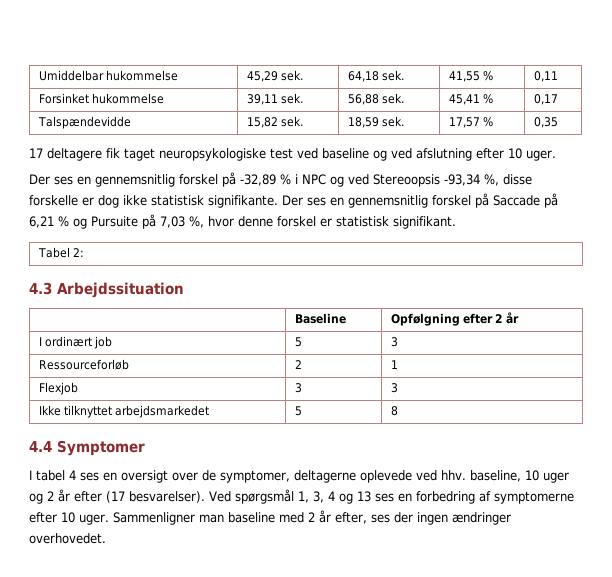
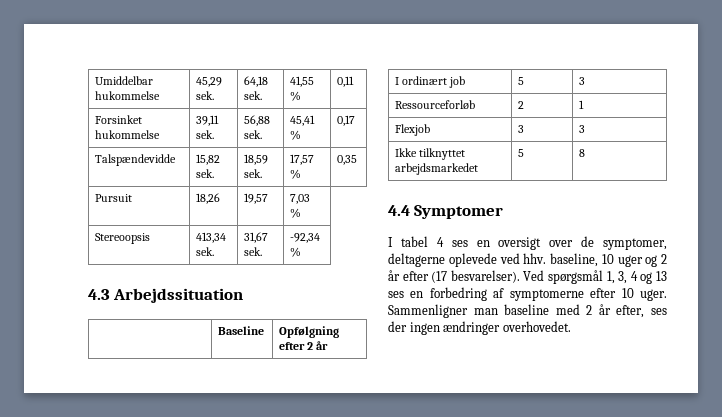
- 17 deltagere fik taget neuropsykologiske test ved baseline og ved afslutning efter 10 uger.
- Der ses en gennemsnitlig forskel på -32,89 % i NPC og ved Stereoopsis -93,34 %, disse forskelle er dog ikke statistisk signifikante. Der ses en gennemsnitlig forskel på Saccade på 6,21 % og Pursuite på 7,03 %, hvor denne forskel er statistisk signifikant.
- Tabel 2:
+ Pursuit | 18,26 | 19,57 | 7,03 %
+ Stereoopsis | 413,34 sek. | 31,67 sek. | -92,34 %

